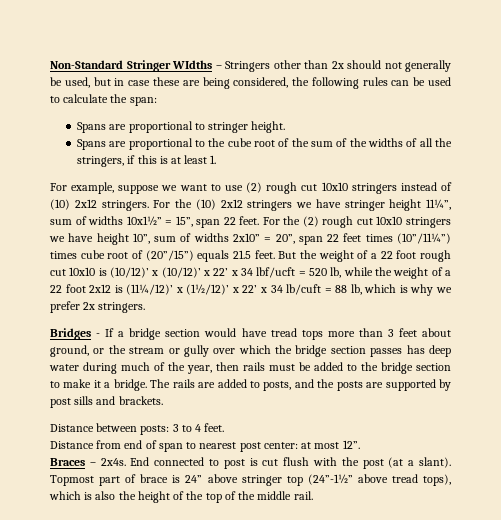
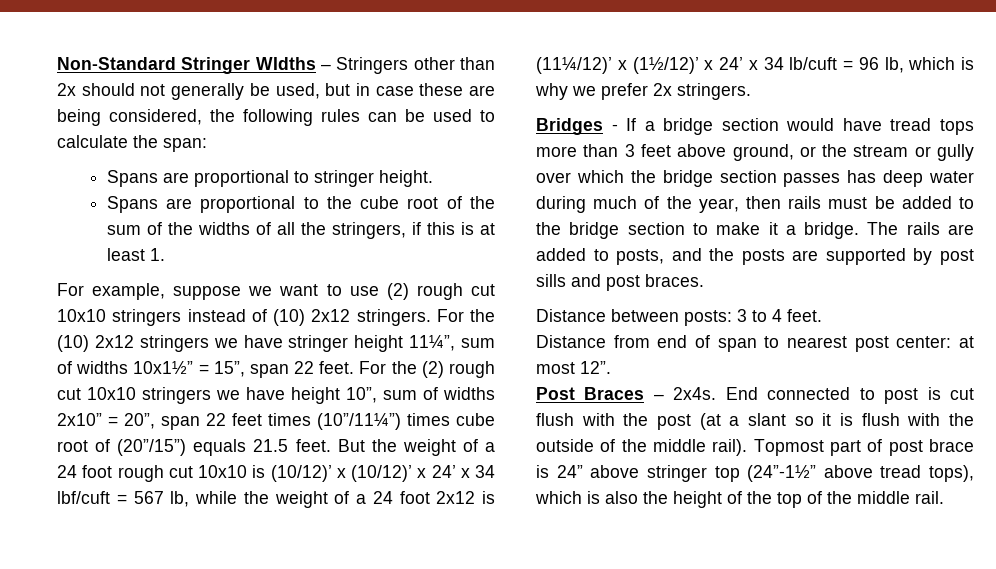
- But the weight of a 22 foot rough cut 10x10 is (10/12)’ x (10/12)’ x 22’ x 34 lbf/ucft = 520 lb, while the weight of a 22 foot 2x12 is (11¼/12)’ x (1½/12)’ x 22’ x 34 lb/cuft = 88 lb, which is why we prefer 2x stringers.
+ But the weight of a 24 foot rough cut 10x10 is (10/12)’ x (10/12)’ x 24’ x 34 lbf/cuft = 567 lb, while the weight of a 24 foot 2x12 is (11¼/12)’ x (1½/12)’ x 24’ x 34 lb/cuft = 96 lb, which is why we prefer 2x stringers.
- Bridges - If a bridge section would have tread tops more than 3 feet about ground, or the stream or gully over which the bridge section passes has deep water during much of the year, then rails must be added to the bridge section to make it a bridge.
+ Bridges - If a bridge section would have tread tops more than 3 feet above ground, or the stream or gully over which the bridge section passes has deep water during much of the year, then rails must be added to the bridge section to make it a bridge.
- The rails are added to posts, and the posts are supported by post sills and brackets.
+ The rails are added to posts, and the posts are supported by post sills and post braces.
- Braces – 2x4s.
+ Post Braces – 2x4s.
- End connected to post is cut flush with the post (at a slant).
+ End connected to post is cut flush with the post (at a slant so it is flush with the outside of the middle rail).
- Topmost part of brace is 24” above stringer top (24”-1½” above tread tops), which is also the height of the top of the middle rail.
+ Topmost part of post brace is 24” above stringer top (24”-1½” above tread tops), which is also the height of the top of the middle rail.

